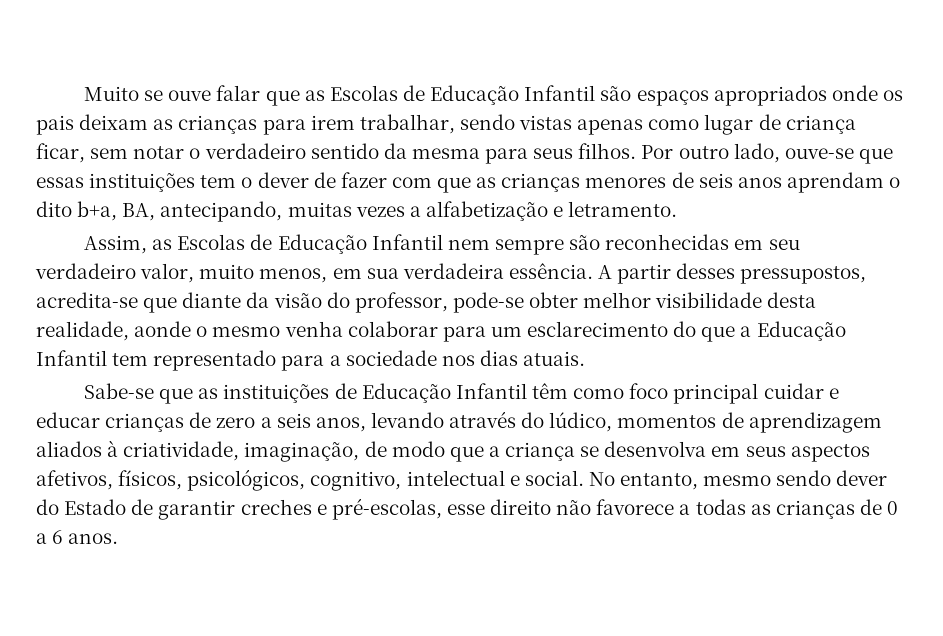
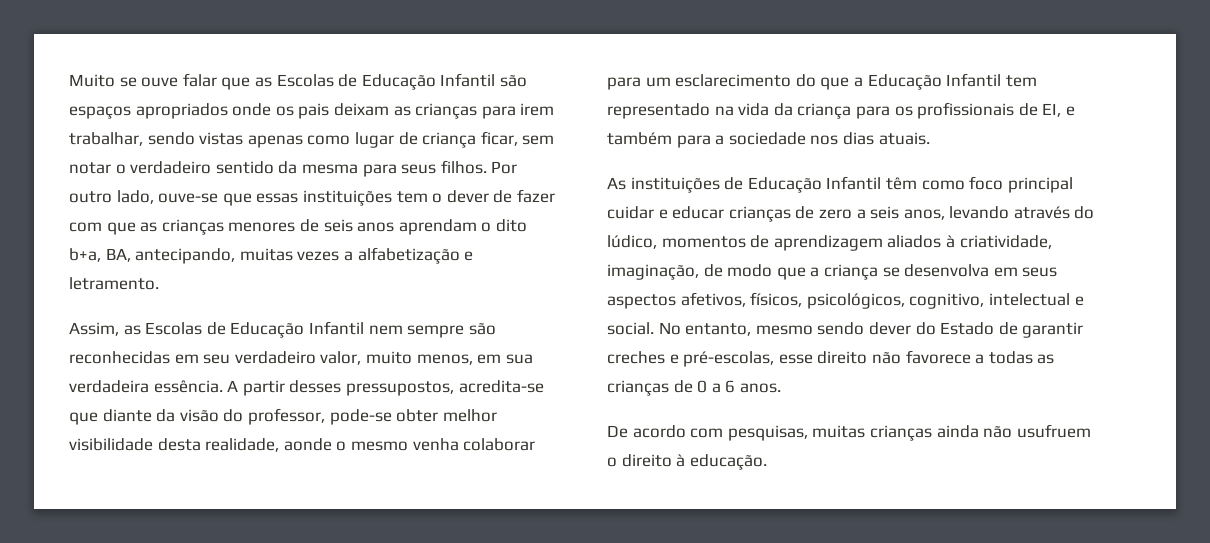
- A partir desses pressupostos, acredita-se que diante da visão do professor, pode-se obter melhor visibilidade desta realidade, aonde o mesmo venha colaborar para um esclarecimento do que a Educação Infantil tem representado para a sociedade nos dias atuais.
+ A partir desses pressupostos, acredita-se que diante da visão do professor, pode-se obter melhor visibilidade desta realidade, aonde o mesmo venha colaborar para um esclarecimento do que a Educação Infantil tem representado na vida da criança para os profissionais de EI, e também para a sociedade nos dias atuais.
- Sabe-se que as instituições de Educação Infantil têm como foco principal cuidar e educar crianças de zero a seis anos, levando através do lúdico, momentos de aprendizagem aliados à criatividade, imaginação, de modo que a criança se desenvolva em seus aspectos afetivos, físicos, psicológicos, cognitivo, intelectual e social.
+ As instituições de Educação Infantil têm como foco principal cuidar e educar crianças de zero a seis anos, levando através do lúdico, momentos de aprendizagem aliados à criatividade, imaginação, de modo que a criança se desenvolva em seus aspectos afetivos, físicos, psicológicos, cognitivo, intelectual e social.
+ De acordo com pesquisas, muitas crianças ainda não usufruem o direito à educação.

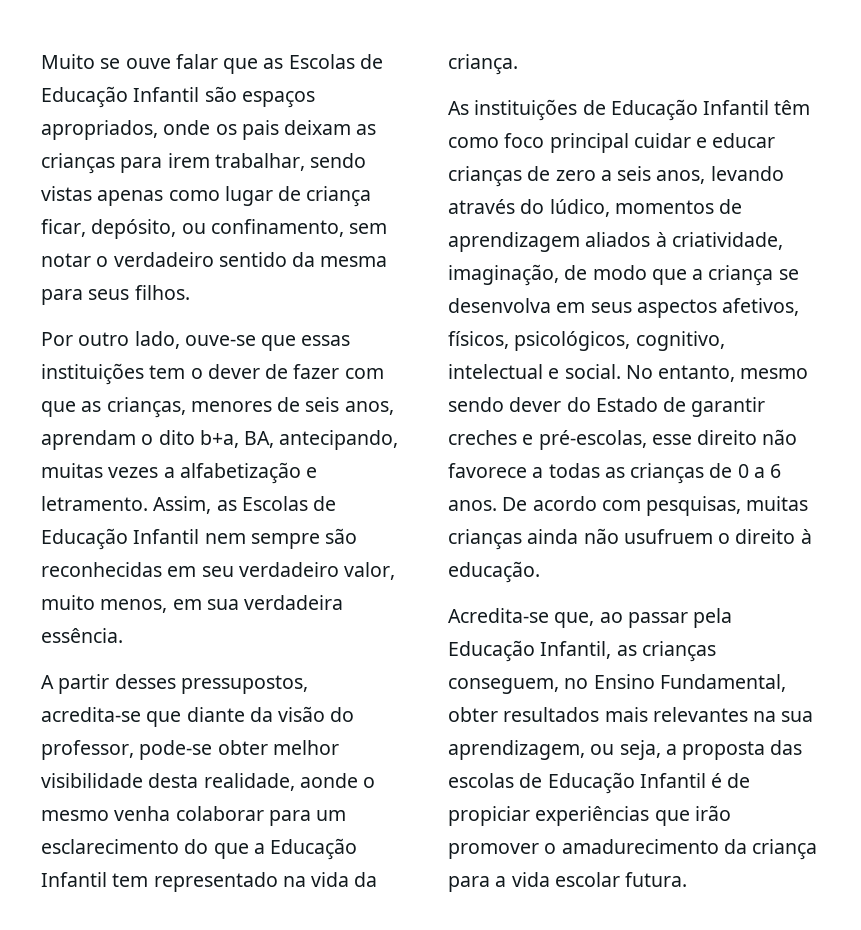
- Muito se ouve falar que as Escolas de Educação Infantil são espaços apropriados onde os pais deixam as crianças para irem trabalhar, sendo vistas apenas como lugar de criança ficar, sem notar o verdadeiro sentido da mesma para seus filhos. Por outro lado, ouve-se que essas instituições tem o dever de fazer com que as crianças menores de seis anos aprendam o dito b+a, BA, antecipando, muitas vezes a alfabetização e letramento.
- Assim, as Escolas de Educação Infantil nem sempre são reconhecidas em seu verdadeiro valor, muito menos, em sua verdadeira essência. A partir desses pressupostos, acredita-se que diante da visão do professor, pode-se obter melhor visibilidade desta realidade, aonde o mesmo venha colaborar para um esclarecimento do que a Educação Infantil tem representado na vida da criança para os profissionais de EI, e também para a sociedade nos dias atuais.
+ Muito se ouve falar que as Escolas de Educação Infantil são espaços apropriados, onde os pais deixam as crianças para irem trabalhar, sendo vistas apenas como lugar de criança ficar, depósito, ou confinamento, sem notar o verdadeiro sentido da mesma para seus filhos.
+ Por outro lado, ouve-se que essas instituições tem o dever de fazer com que as crianças, menores de seis anos, aprendam o dito b+a, BA, antecipando, muitas vezes a alfabetização e letramento. Assim, as Escolas de Educação Infantil nem sempre são reconhecidas em seu verdadeiro valor, muito menos, em sua verdadeira essência.
+ A partir desses pressupostos, acredita-se que diante da visão do professor, pode-se obter melhor visibilidade desta realidade, aonde o mesmo venha colaborar para um esclarecimento do que a Educação Infantil tem representado na vida da criança.
- No entanto, mesmo sendo dever do Estado de garantir creches e pré-escolas, esse direito não favorece a todas as crianças de 0 a 6 anos.
- De acordo com pesquisas, muitas crianças ainda não usufruem o direito à educação.
+ No entanto, mesmo sendo dever do Estado de garantir creches e pré-escolas, esse direito não favorece a todas as crianças de 0 a 6 anos. De acordo com pesquisas, muitas crianças ainda não usufruem o direito à educação.
+ Acredita-se que, ao passar pela Educação Infantil, as crianças conseguem, no Ensino Fundamental, obter resultados mais relevantes na sua aprendizagem, ou seja, a proposta das escolas de Educação Infantil é de propiciar experiências que irão promover o amadurecimento da criança para a vida escolar futura.

